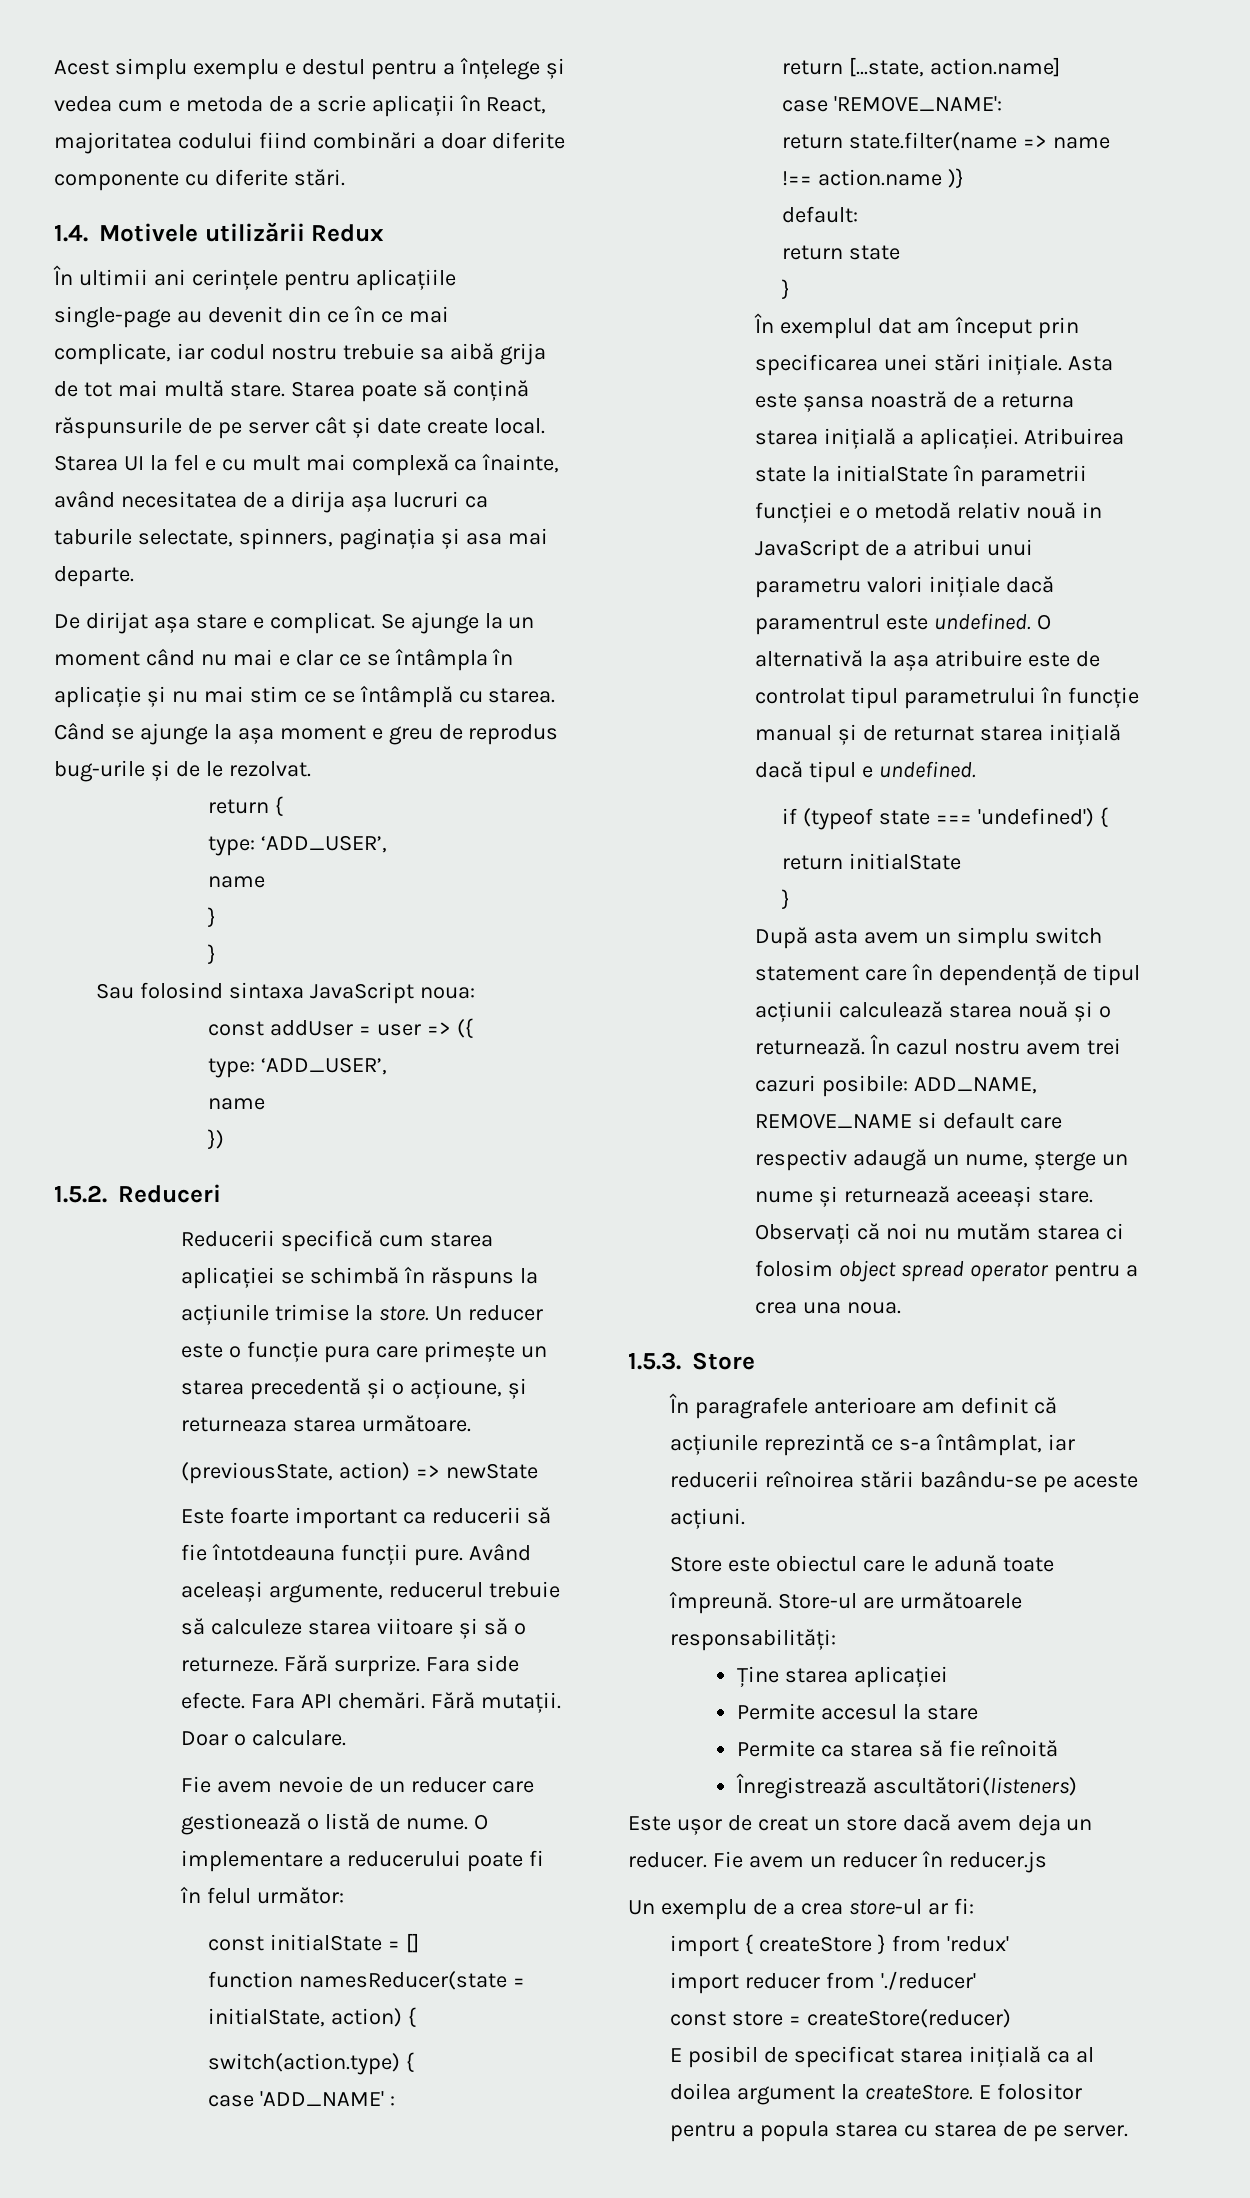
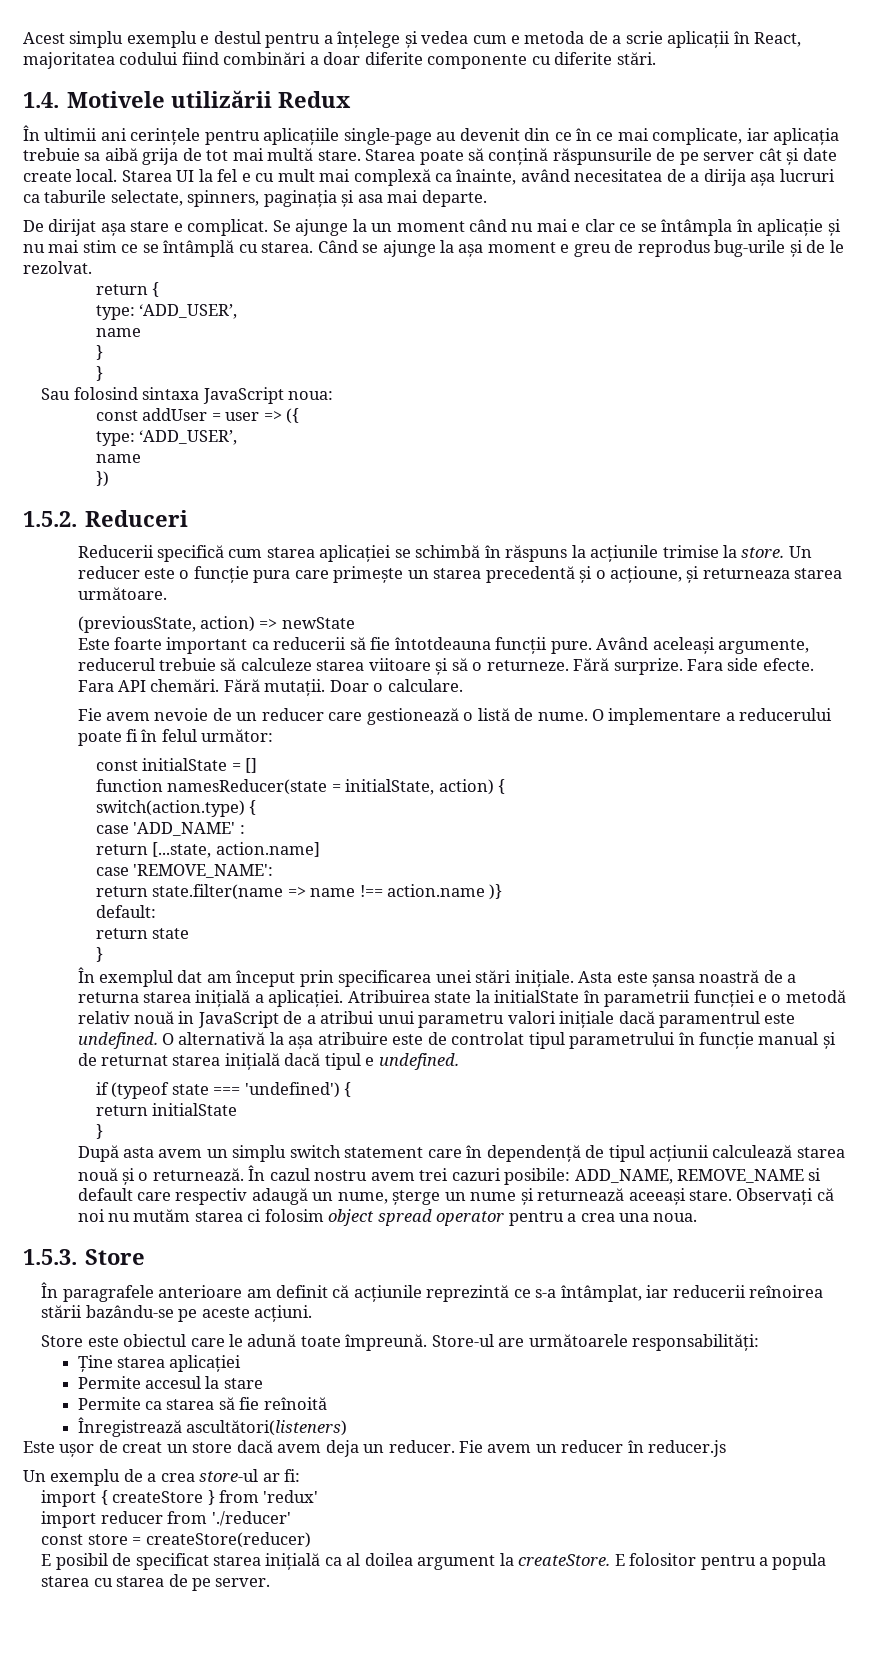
- În ultimii ani cerințele pentru aplicațiile single-page au devenit din ce în ce mai complicate, iar codul nostru trebuie sa aibă grija de tot mai multă stare.
+ În ultimii ani cerințele pentru aplicațiile single-page au devenit din ce în ce mai complicate, iar aplicația trebuie sa aibă grija de tot mai multă stare.

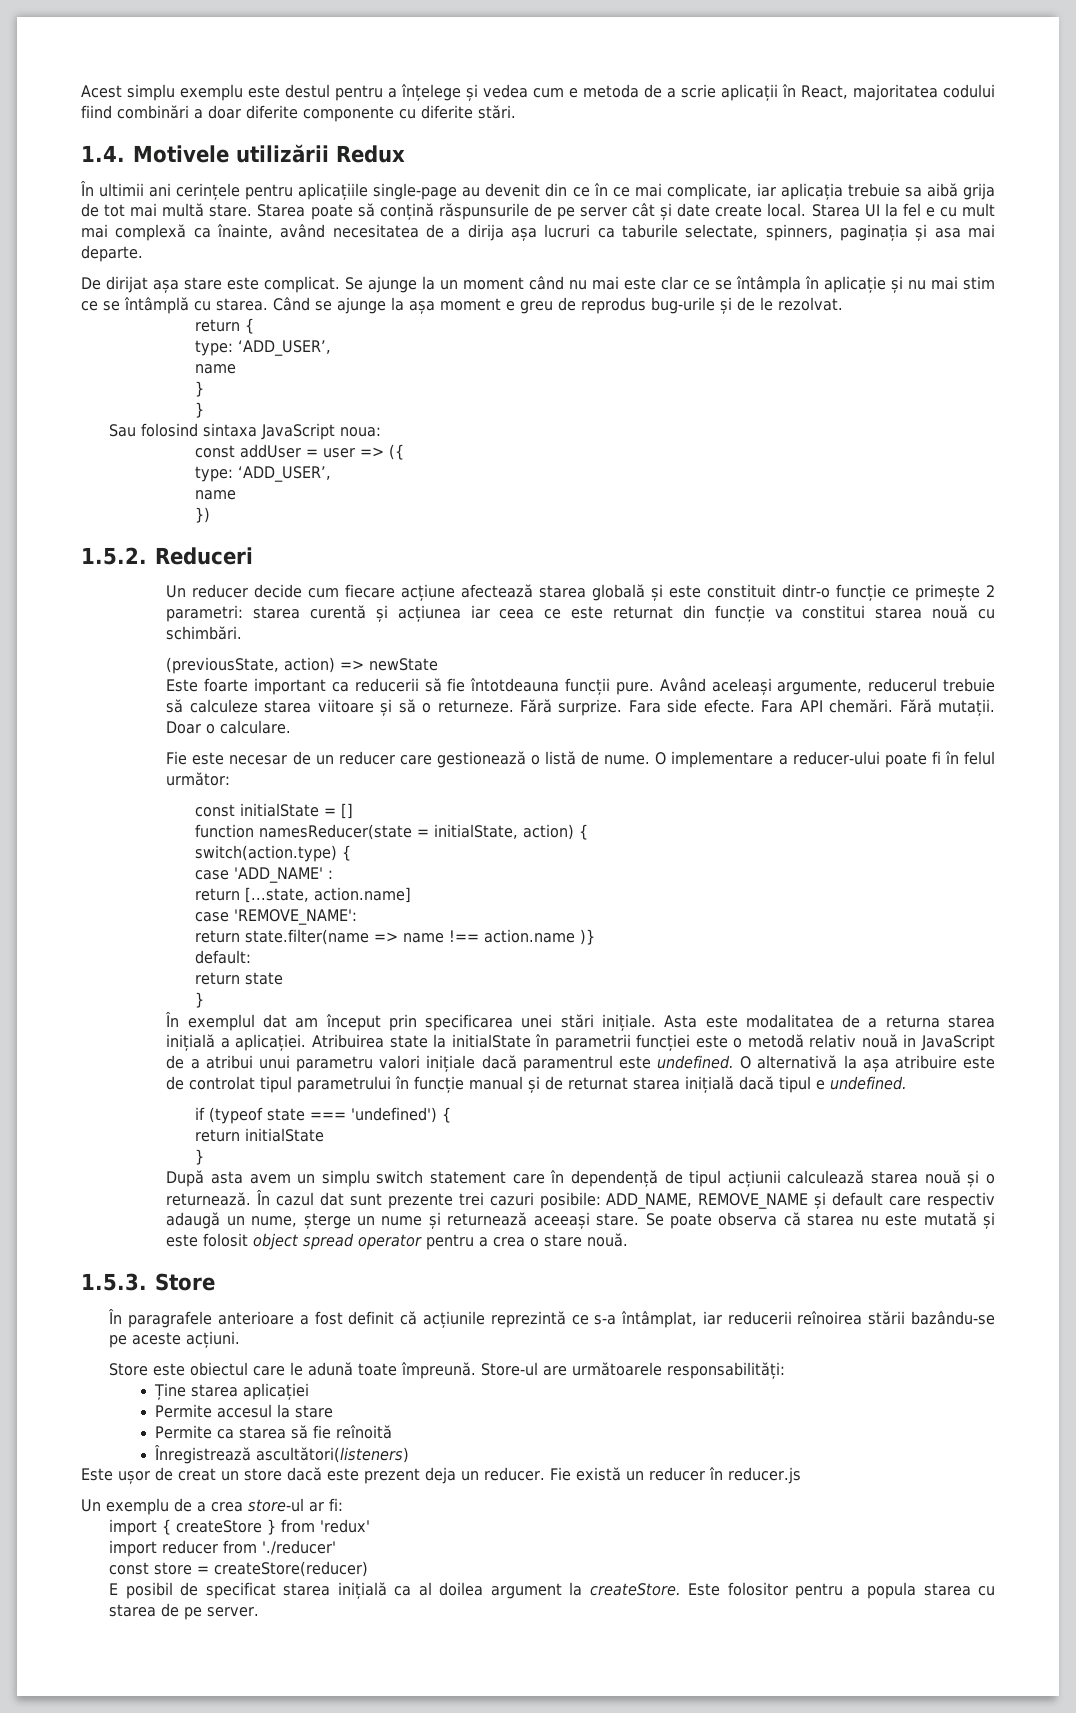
- Acest simplu exemplu e destul pentru a înțelege și vedea cum e metoda de a scrie aplicații în React, majoritatea codului fiind combinări a doar diferite componente cu diferite stări.
+ Acest simplu exemplu este destul pentru a înțelege și vedea cum e metoda de a scrie aplicații în React, majoritatea codului fiind combinări a doar diferite componente cu diferite stări.
- De dirijat așa stare e complicat.
+ De dirijat așa stare este complicat.
- Se ajunge la un moment când nu mai e clar ce se întâmpla în aplicație și nu mai stim ce se întâmplă cu starea.
+ Se ajunge la un moment când nu mai este clar ce se întâmpla în aplicație și nu mai stim ce se întâmplă cu starea.
- Reducerii specifică cum starea aplicației se schimbă în răspuns la acțiunile trimise la store. Un reducer este o funcție pura care primește un starea precedentă și o acțioune, și returneaza starea următoare.
+ Un reducer decide cum fiecare acțiune afectează starea globală și este constituit dintr-o funcție ce primește 2 parametri: starea curentă și acțiunea iar ceea ce este returnat din funcție va constitui starea nouă cu schimbări.
- Fie avem nevoie de un reducer care gestionează o listă de nume.
+ Fie este necesar de un reducer care gestionează o listă de nume.
- O implementare a reducerului poate fi în felul următor:
+ O implementare a reducer-ului poate fi în felul următor:
- Asta este șansa noastră de a returna starea inițială a aplicației.
+ Asta este modalitatea de a returna starea inițială a aplicației.
- Atribuirea state la initialState în parametrii funcției e o metodă relativ nouă in JavaScript de a atribui unui parametru valori inițiale dacă paramentrul este undefined.
+ Atribuirea state la initialState în parametrii funcției este o metodă relativ nouă in JavaScript de a atribui unui parametru valori inițiale dacă paramentrul este undefined.
- În cazul nostru avem trei cazuri posibile: ADD_NAME, REMOVE_NAME si default care respectiv adaugă un nume, șterge un nume și returnează aceeași stare.
+ În cazul dat sunt prezente trei cazuri posibile: ADD_NAME, REMOVE_NAME și default care respectiv adaugă un nume, șterge un nume și returnează aceeași stare.
- Observați că noi nu mutăm starea ci folosim object spread operator pentru a crea una noua.
+ Se poate observa că starea nu este mutată și este folosit object spread operator pentru a crea o stare nouă.
- În paragrafele anterioare am definit că acțiunile reprezintă ce s-a întâmplat, iar reducerii reînoirea stării bazându-se pe aceste acțiuni.
+ În paragrafele anterioare a fost definit că acțiunile reprezintă ce s-a întâmplat, iar reducerii reînoirea stării bazându-se pe aceste acțiuni.
- Este ușor de creat un store dacă avem deja un reducer.
+ Este ușor de creat un store dacă este prezent deja un reducer.
- Fie avem un reducer în reducer.js
+ Fie există un reducer în reducer.js
- E folositor pentru a popula starea cu starea de pe server.
+ Este folositor pentru a popula starea cu starea de pe server.

